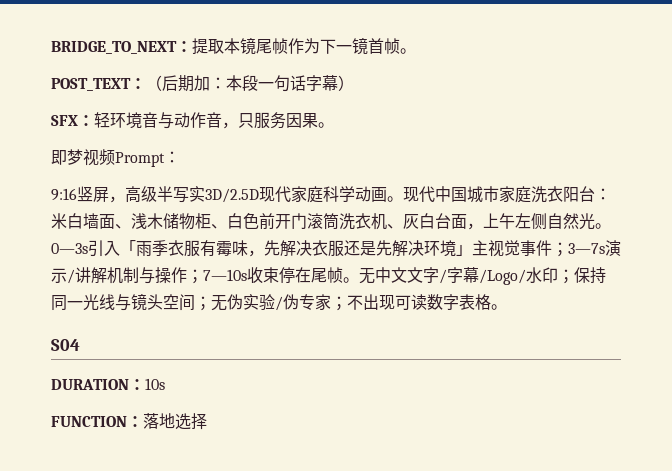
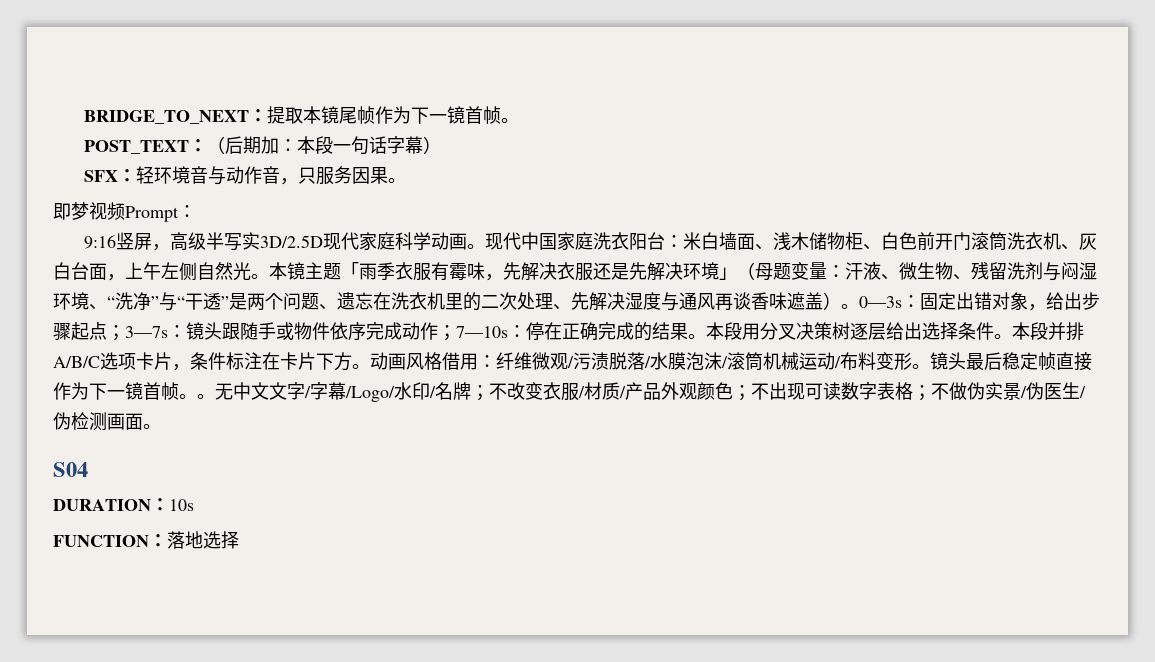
- 现代中国城市家庭洗衣阳台：米白墙面、浅木储物柜、白色前开门滚筒洗衣机、灰白台面，上午左侧自然光。
+ 现代中国家庭洗衣阳台：米白墙面、浅木储物柜、白色前开门滚筒洗衣机、灰白台面，上午左侧自然光。
- 0—3s引入「雨季衣服有霉味，先解决衣服还是先解决环境」主视觉事件；3—7s演示/讲解机制与操作；7—10s收束停在尾帧。
+ 本镜主题「雨季衣服有霉味，先解决衣服还是先解决环境」（母题变量：汗液、微生物、残留洗剂与闷湿环境、“洗净”与“干透”是两个问题、遗忘在洗衣机里的二次处理、先解决湿度与通风再谈香味遮盖）。0—3s：固定出错对象，给出步骤起点；3—7s：镜头跟随手或物件依序完成动作；7—10s：停在正确完成的结果。本段用分叉决策树逐层给出选择条件。本段并排A/B/C选项卡片，条件标注在卡片下方。动画风格借用：纤维微观/污渍脱落/水膜泡沫/滚筒机械运动/布料变形。镜头最后稳定帧直接作为下一镜首帧。。
- 无中文文字/字幕/Logo/水印；保持同一光线与镜头空间；无伪实验/伪专家；不出现可读数字表格。
+ 无中文文字/字幕/Logo/水印/名牌；不改变衣服/材质/产品外观颜色；不出现可读数字表格；不做伪实景/伪医生/伪检测画面。

